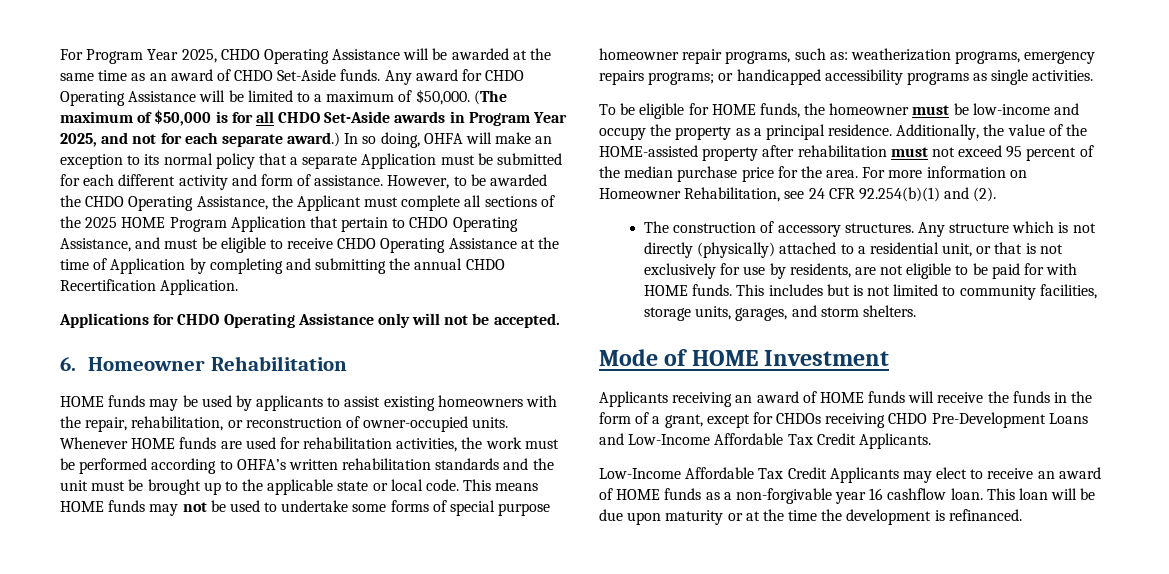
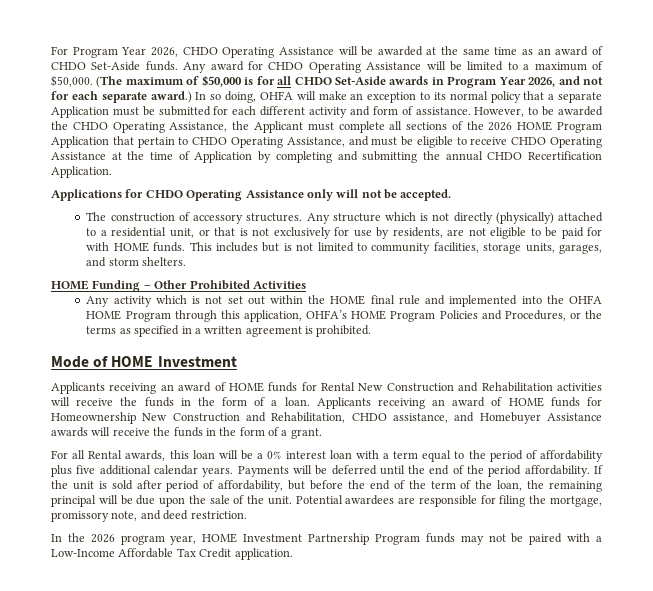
- For Program Year 2025, CHDO Operating Assistance will be awarded at the same time as an award of CHDO Set-Aside funds.
+ For Program Year 2026, CHDO Operating Assistance will be awarded at the same time as an award of CHDO Set-Aside funds.
- (The maximum of $50,000 is for all CHDO Set-Aside awards in Program Year 2025, and not for each separate award.)
+ (The maximum of $50,000 is for all CHDO Set-Aside awards in Program Year 2026, and not for each separate award.)
- However, to be awarded the CHDO Operating Assistance, the Applicant must complete all sections of the 2025 HOME Program Application that pertain to CHDO Operating Assistance, and must be eligible to receive CHDO Operating Assistance at the time of Application by completing and submitting the annual CHDO Recertification Application.
+ However, to be awarded the CHDO Operating Assistance, the Applicant must complete all sections of the 2026 HOME Program Application that pertain to CHDO Operating Assistance, and must be eligible to receive CHDO Operating Assistance at the time of Application by completing and submitting the annual CHDO Recertification Application.
- 6. Homeowner Rehabilitation
- HOME funds may be used by applicants to assist existing homeowners with the repair, rehabilitation, or reconstruction of owner-occupied units. Whenever HOME funds are used for rehabilitation activities, the work must be performed according to OHFA’s written rehabilitation standards and the unit must be brought up to the applicable state or local code. This means HOME funds may not be used to undertake some forms of special purpose homeowner repair programs, such as: weatherization programs, emergency repairs programs; or handicapped accessibility programs as single activities.
- To be eligible for HOME funds, the homeowner must be low-income and occupy the property as a principal residence. Additionally, the value of the HOME-assisted property after rehabilitation must not exceed 95 percent of the median purchase price for the area. For more information on Homeowner Rehabilitation, see 24 CFR 92.254(b)(1) and (2).
+ HOME Funding – Other Prohibited Activities
+ Any activity which is not set out within the HOME final rule and implemented into the OHFA HOME Program through this application, OHFA’s HOME Program Policies and Procedures, or the terms as specified in a written agreement is prohibited.
- Applicants receiving an award of HOME funds will receive the funds in the form of a grant, except for CHDOs receiving CHDO Pre-Development Loans and Low-Income Affordable Tax Credit Applicants.
- Low-Income Affordable Tax Credit Applicants may elect to receive an award of HOME funds as a non-forgivable year 16 cashflow loan. This loan will be due upon maturity or at the time the development is refinanced.
+ Applicants receiving an award of HOME funds for Rental New Construction and Rehabilitation activities will receive the funds in the form of a loan. Applicants receiving an award of HOME funds for Homeownership New Construction and Rehabilitation, CHDO assistance, and Homebuyer Assistance awards will receive the funds in the form of a grant.
+ For all Rental awards, this loan will be a 0% interest loan with a term equal to the period of affordability plus five additional calendar years. Payments will be deferred until the end of the period affordability. If the unit is sold after period of affordability, but before the end of the term of the loan, the remaining principal will be due upon the sale of the unit. Potential awardees are responsible for filing the mortgage, promissory note, and deed restriction.
+ In the 2026 program year, HOME Investment Partnership Program funds may not be paired with a Low-Income Affordable Tax Credit application.

